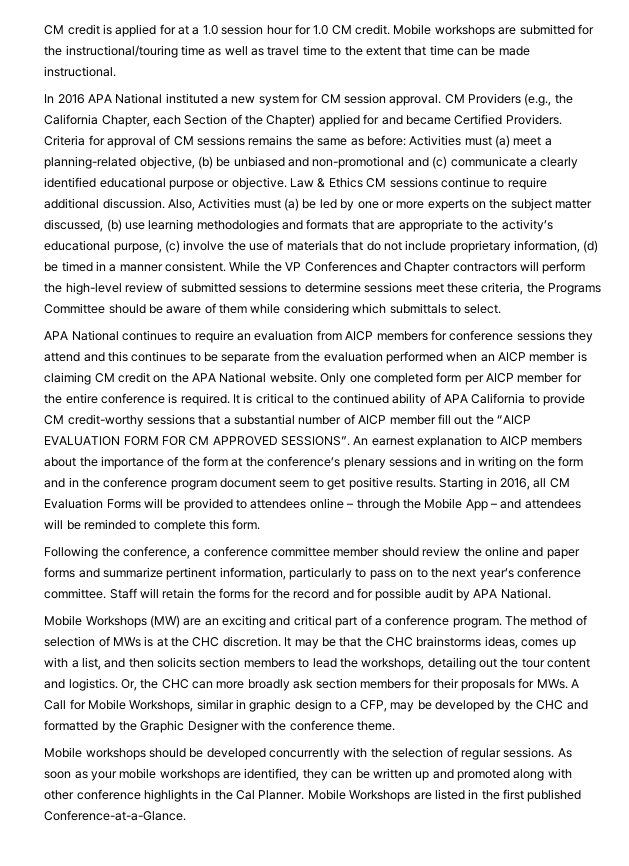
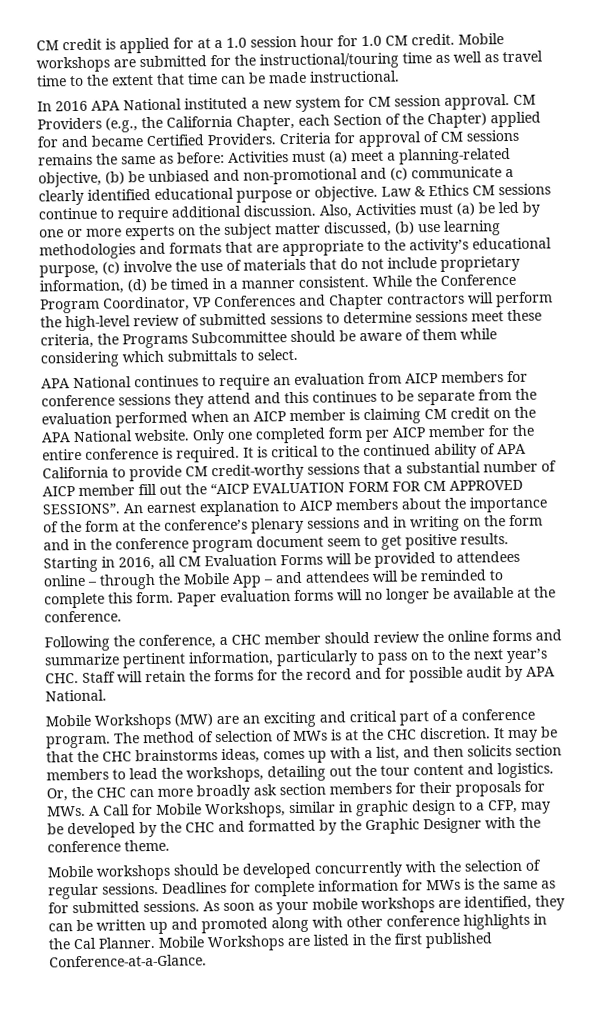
- While the VP Conferences and Chapter contractors will perform the high-level review of submitted sessions to determine sessions meet these criteria, the Programs Committee should be aware of them while considering which submittals to select.
+ While the Conference Program Coordinator, VP Conferences and Chapter contractors will perform the high-level review of submitted sessions to determine sessions meet these criteria, the Programs Subcommittee should be aware of them while considering which submittals to select.
+ Paper evaluation forms will no longer be available at the conference.
- Following the conference, a conference committee member should review the online and paper forms and summarize pertinent information, particularly to pass on to the next year’s conference committee. Staff will retain the forms for the record and for possible audit by APA National.
+ Following the conference, a CHC member should review the online forms and summarize pertinent information, particularly to pass on to the next year’s CHC. Staff will retain the forms for the record and for possible audit by APA National.
+ Deadlines for complete information for MWs is the same as for submitted sessions.

